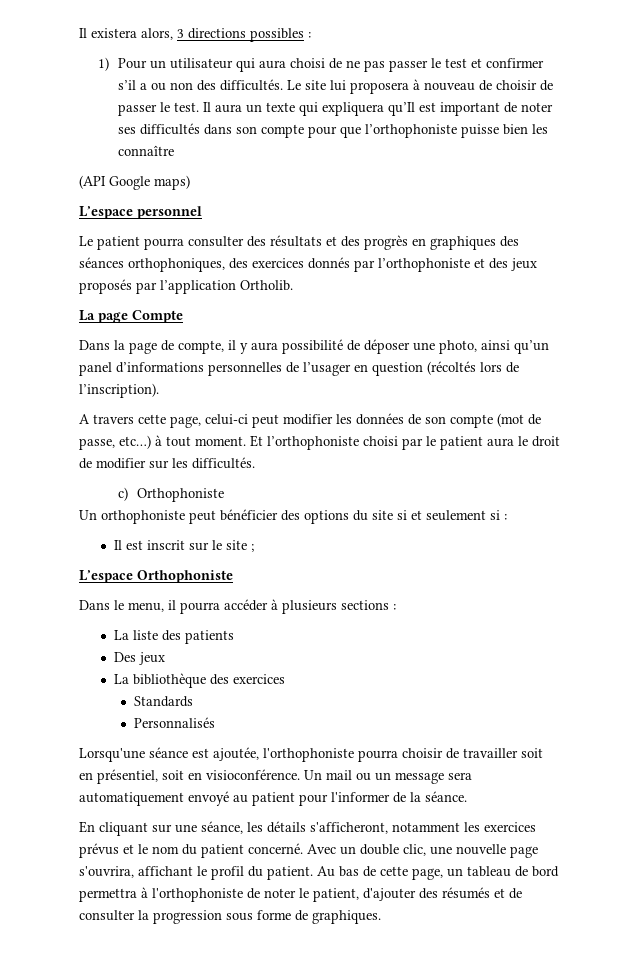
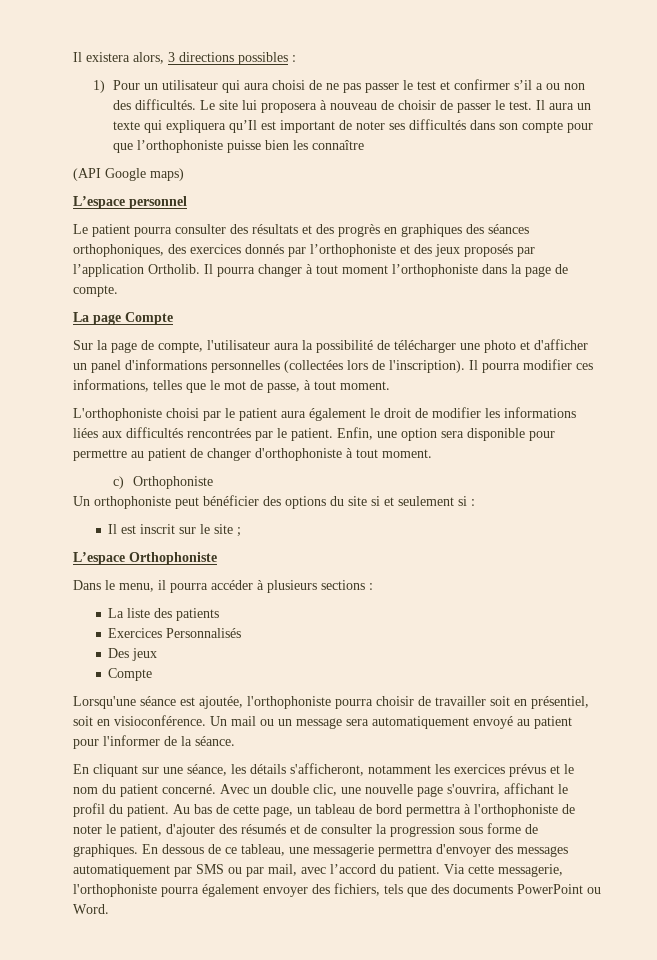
+ Il pourra changer à tout moment l’orthophoniste dans la page de compte.
- Dans la page de compte, il y aura possibilité de déposer une photo, ainsi qu’un panel d’informations personnelles de l’usager en question (récoltés lors de l’inscription).
- A travers cette page, celui-ci peut modifier les données de son compte (mot de passe, etc…) à tout moment. Et l’orthophoniste choisi par le patient aura le droit de modifier sur les difficultés.
+ Sur la page de compte, l'utilisateur aura la possibilité de télécharger une photo et d'afficher un panel d'informations personnelles (collectées lors de l'inscription). Il pourra modifier ces informations, telles que le mot de passe, à tout moment.
+ L'orthophoniste choisi par le patient aura également le droit de modifier les informations liées aux difficultés rencontrées par le patient. Enfin, une option sera disponible pour permettre au patient de changer d'orthophoniste à tout moment.
+ Exercices Personnalisés
  Des jeux
- La bibliothèque des exercices
- Standards
- Personnalisés
+ Compte
+ En dessous de ce tableau, une messagerie permettra d'envoyer des messages automatiquement par SMS ou par mail, avec l’accord du patient. Via cette messagerie, l'orthophoniste pourra également envoyer des fichiers, tels que des documents PowerPoint ou Word.

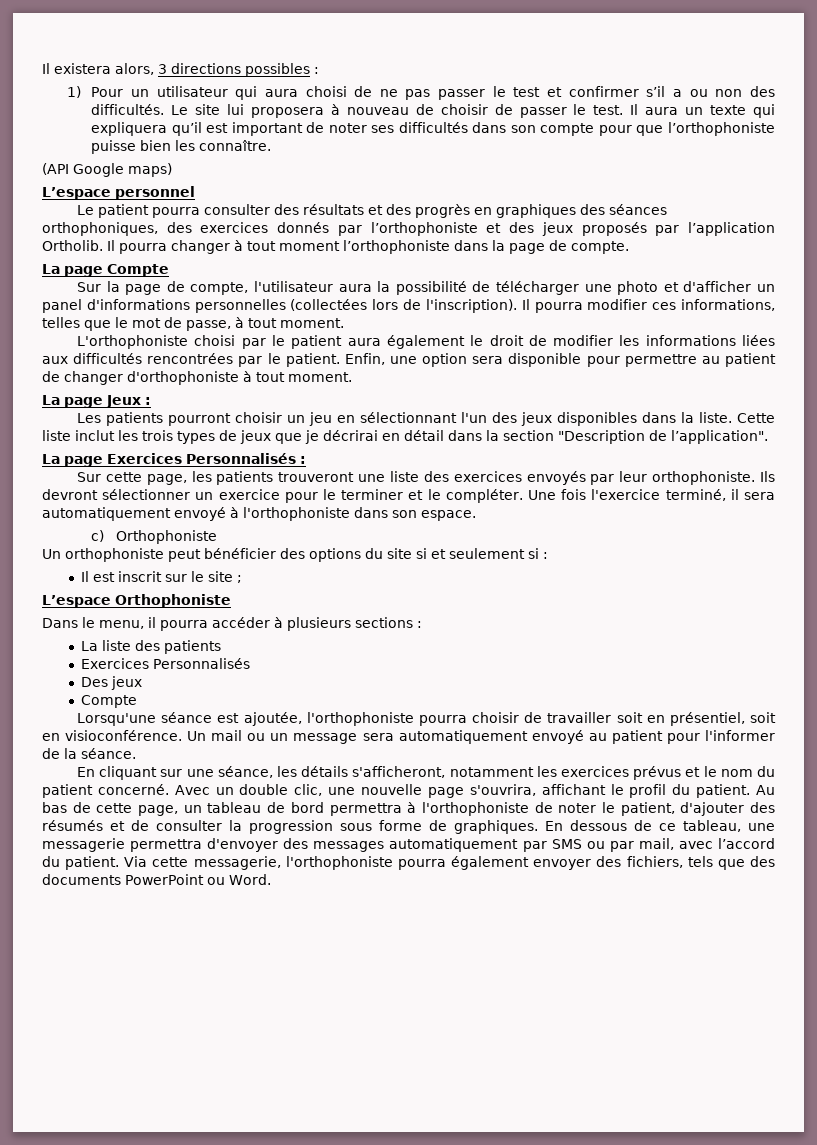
- Il aura un texte qui expliquera qu’Il est important de noter ses difficultés dans son compte pour que l’orthophoniste puisse bien les connaître
+ Il aura un texte qui expliquera qu’il est important de noter ses difficultés dans son compte pour que l’orthophoniste puisse bien les connaître.
+ La page Jeux :
+ Les patients pourront choisir un jeu en sélectionnant l'un des jeux disponibles dans la liste. Cette liste inclut les trois types de jeux que je décrirai en détail dans la section "Description de l’application".
+ La page Exercices Personnalisés :
+ Sur cette page, les patients trouveront une liste des exercices envoyés par leur orthophoniste. Ils devront sélectionner un exercice pour le terminer et le compléter. Une fois l'exercice terminé, il sera automatiquement envoyé à l'orthophoniste dans son espace.

